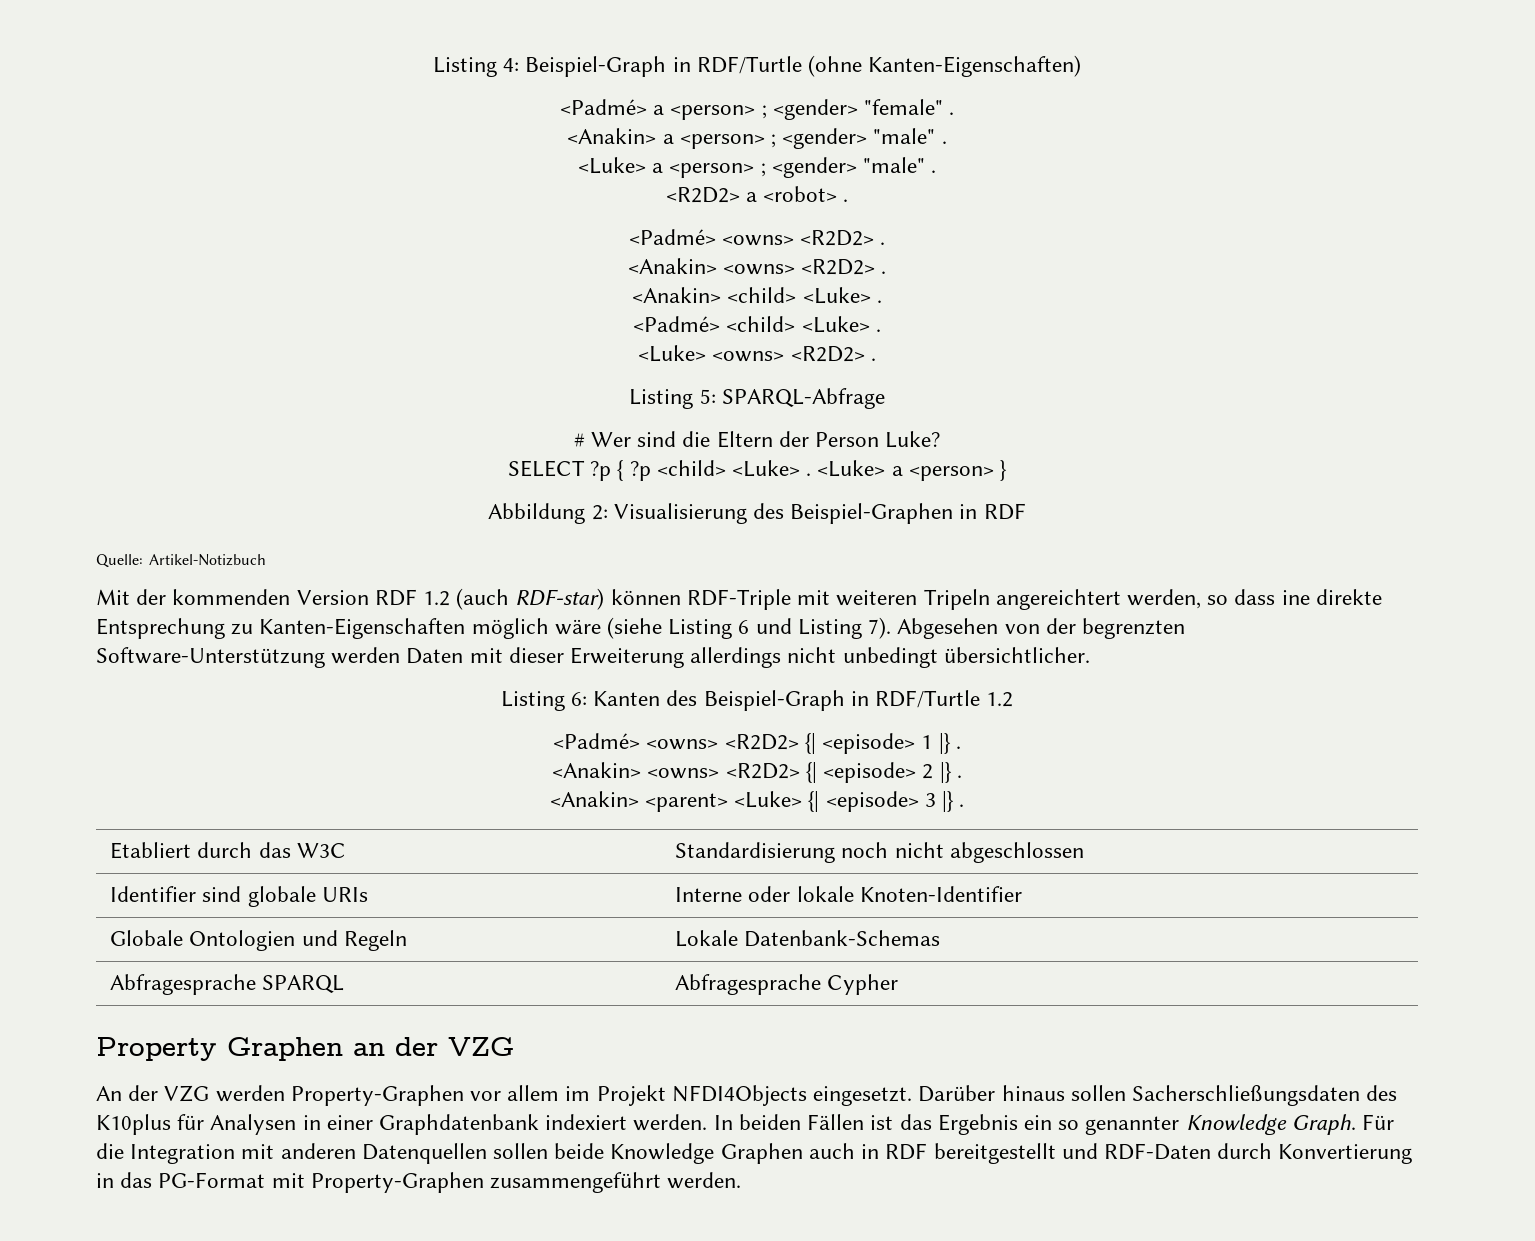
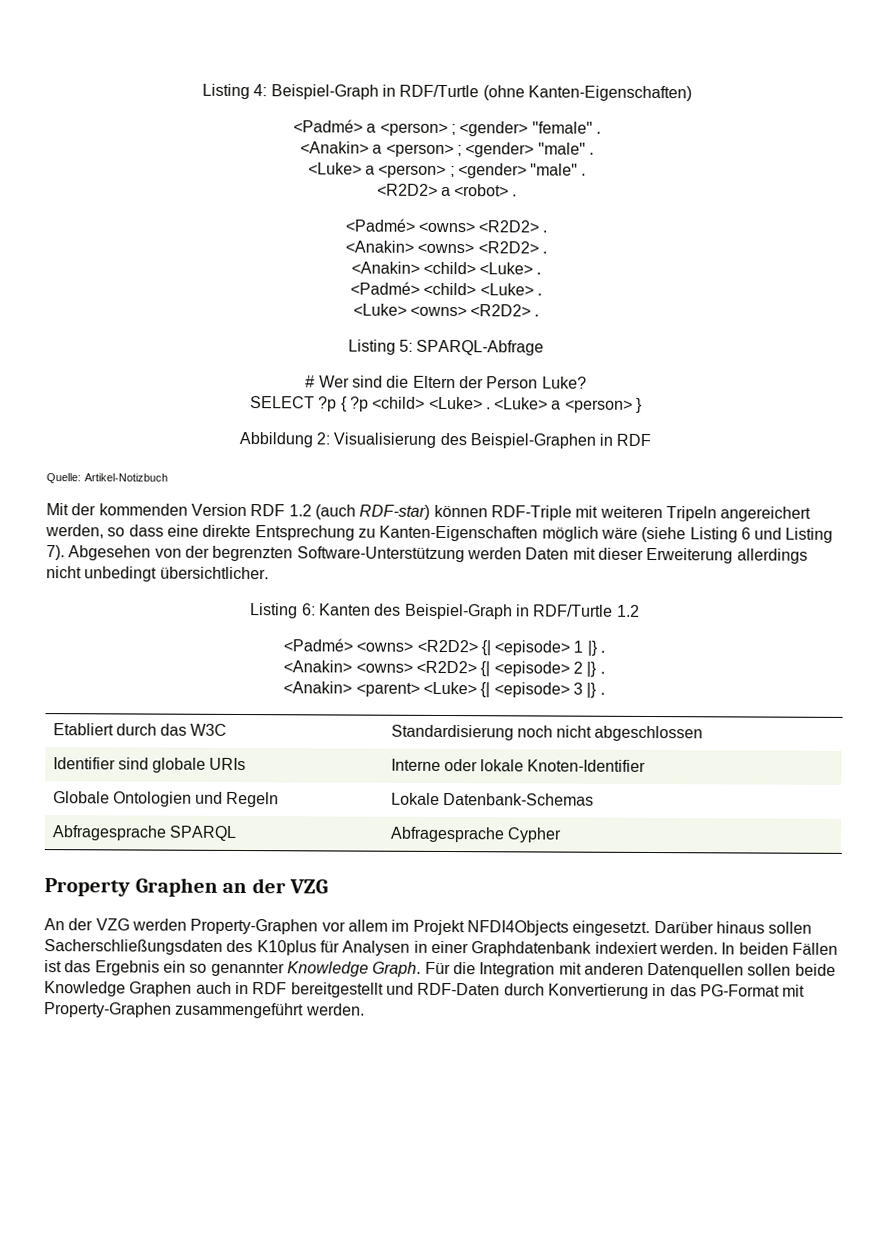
- Mit der kommenden Version RDF 1.2 (auch RDF-star) können RDF-Triple mit weiteren Tripeln angereichtert werden, so dass ine direkte Entsprechung zu Kanten-Eigenschaften möglich wäre (siehe Listing 6 und Listing 7).
+ Mit der kommenden Version RDF 1.2 (auch RDF-star) können RDF-Triple mit weiteren Tripeln angereichert werden, so dass eine direkte Entsprechung zu Kanten-Eigenschaften möglich wäre (siehe Listing 6 und Listing 7).

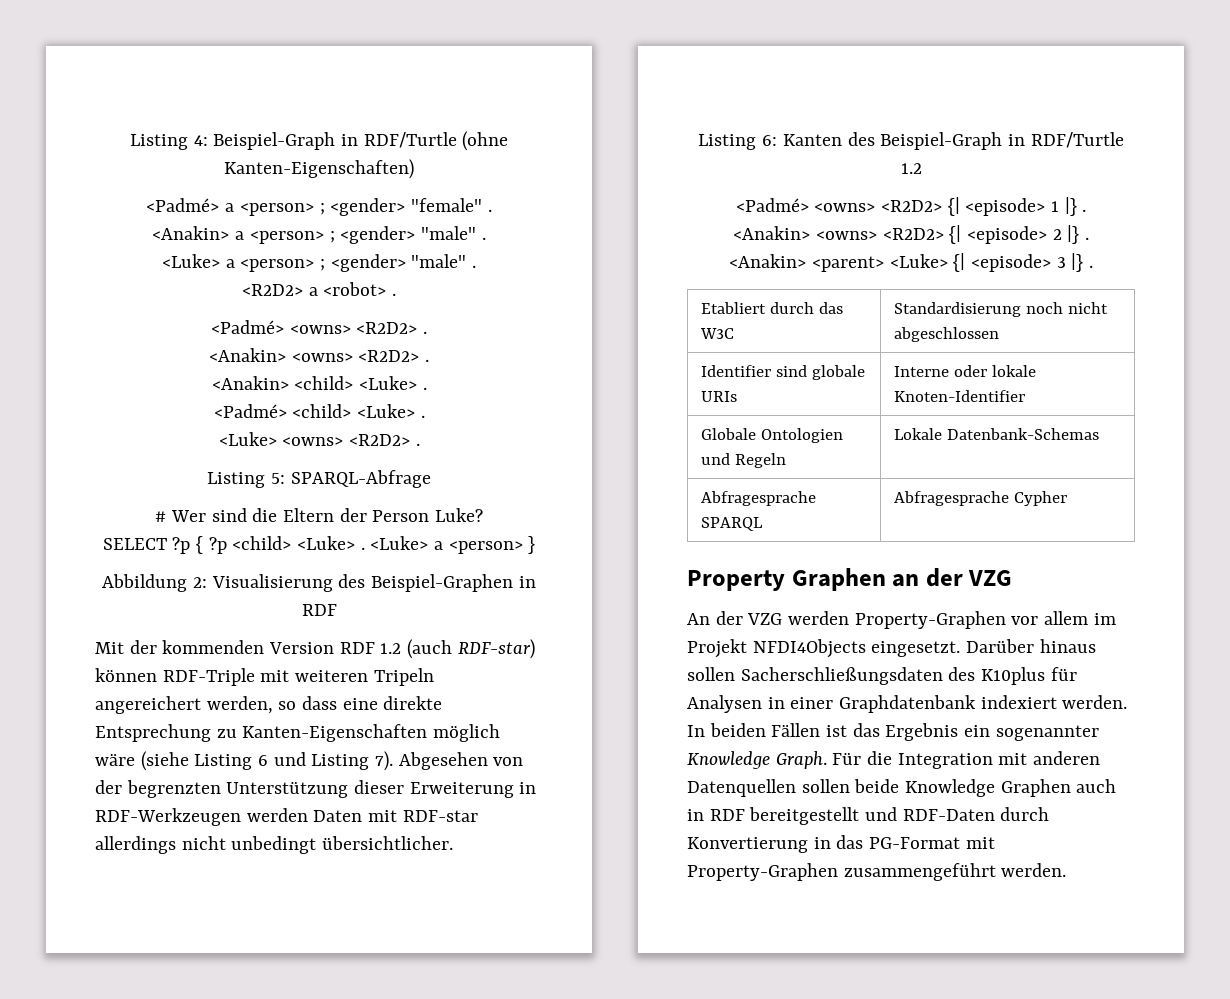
- Quelle: Artikel-Notizbuch
- Abgesehen von der begrenzten Software-Unterstützung werden Daten mit dieser Erweiterung allerdings nicht unbedingt übersichtlicher.
+ Abgesehen von der begrenzten Unterstützung dieser Erweiterung in RDF-Werkzeugen werden Daten mit RDF-star allerdings nicht unbedingt übersichtlicher.
- In beiden Fällen ist das Ergebnis ein so genannter Knowledge Graph.
+ In beiden Fällen ist das Ergebnis ein sogenannter Knowledge Graph.

